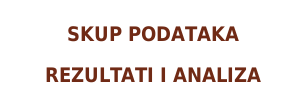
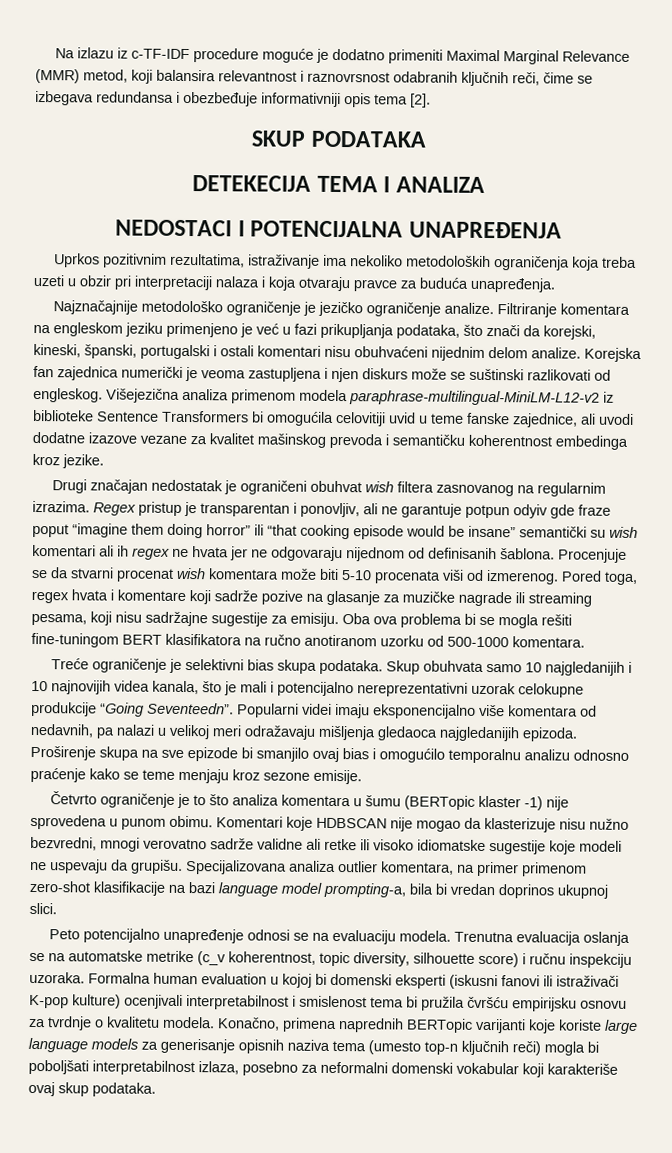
+ Na izlazu iz c-TF-IDF procedure moguće je dodatno primeniti Maximal Marginal Relevance (MMR) metod, koji balansira relevantnost i raznovrsnost odabranih ključnih reči, čime se izbegava redundansa i obezbeđuje informativniji opis tema [2].
- REZULTATI I ANALIZA
+ DETEKECIJA TEMA I ANALIZA
+ NEDOSTACI I POTENCIJALNA UNAPREĐENJA
+ Uprkos pozitivnim rezultatima, istraživanje ima nekoliko metodoloških ograničenja koja treba uzeti u obzir pri interpretaciji nalaza i koja otvaraju pravce za buduća unapređenja.
+ Najznačajnije metodološko ograničenje je jezičko ograničenje analize. Filtriranje komentara na engleskom jeziku primenjeno je već u fazi prikupljanja podataka, što znači da korejski, kineski, španski, portugalski i ostali komentari nisu obuhvaćeni nijednim delom analize. Korejska fan zajednica numerički je veoma zastupljena i njen diskurs može se suštinski razlikovati od engleskog. Višejezična analiza primenom modela paraphrase-multilingual-MiniLM-L12-v2 iz biblioteke Sentence Transformers bi omogućila celovitiji uvid u teme fanske zajednice, ali uvodi dodatne izazove vezane za kvalitet mašinskog prevoda i semantičku koherentnost embedinga kroz jezike.
+ Drugi značajan nedostatak je ograničeni obuhvat wish filtera zasnovanog na regularnim izrazima. Regex pristup je transparentan i ponovljiv, ali ne garantuje potpun odyiv gde fraze poput “imagine them doing horror” ili “that cooking episode would be insane” semantički su wish komentari ali ih regex ne hvata jer ne odgovaraju nijednom od definisanih šablona. Procenjuje se da stvarni procenat wish komentara može biti 5-10 procenata viši od izmerenog. Pored toga, regex hvata i komentare koji sadrže pozive na glasanje za muzičke nagrade ili streaming pesama, koji nisu sadržajne sugestije za emisiju. Oba ova problema bi se mogla rešiti fine-tuningom BERT klasifikatora na ručno anotiranom uzorku od 500-1000 komentara.
+ Treće ograničenje je selektivni bias skupa podataka. Skup obuhvata samo 10 najgledanijih i 10 najnovijih videa kanala, što je mali i potencijalno nereprezentativni uzorak celokupne produkcije “Going Seventeedn”. Popularni videi imaju eksponencijalno više komentara od nedavnih, pa nalazi u velikoj meri odražavaju mišljenja gledaoca najgledanijih epizoda. Proširenje skupa na sve epizode bi smanjilo ovaj bias i omogućilo temporalnu analizu odnosno praćenje kako se teme menjaju kroz sezone emisije.
+ Četvrto ograničenje je to što analiza komentara u šumu (BERTopic klaster -1) nije sprovedena u punom obimu. Komentari koje HDBSCAN nije mogao da klasterizuje nisu nužno bezvredni, mnogi verovatno sadrže validne ali retke ili visoko idiomatske sugestije koje modeli ne uspevaju da grupišu. Specijalizovana analiza outlier komentara, na primer primenom zero-shot klasifikacije na bazi language model prompting-a, bila bi vredan doprinos ukupnoj slici.
+ Peto potencijalno unapređenje odnosi se na evaluaciju modela. Trenutna evaluacija oslanja se na automatske metrike (c_v koherentnost, topic diversity, silhouette score) i ručnu inspekciju uzoraka. Formalna human evaluation u kojoj bi domenski eksperti (iskusni fanovi ili istraživači K-pop kulture) ocenjivali interpretabilnost i smislenost tema bi pružila čvršću empirijsku osnovu za tvrdnje o kvalitetu modela. Konačno, primena naprednih BERTopic varijanti koje koriste large language models za generisanje opisnih naziva tema (umesto top-n ključnih reči) mogla bi poboljšati interpretabilnost izlaza, posebno za neformalni domenski vokabular koji karakteriše ovaj skup podataka.

